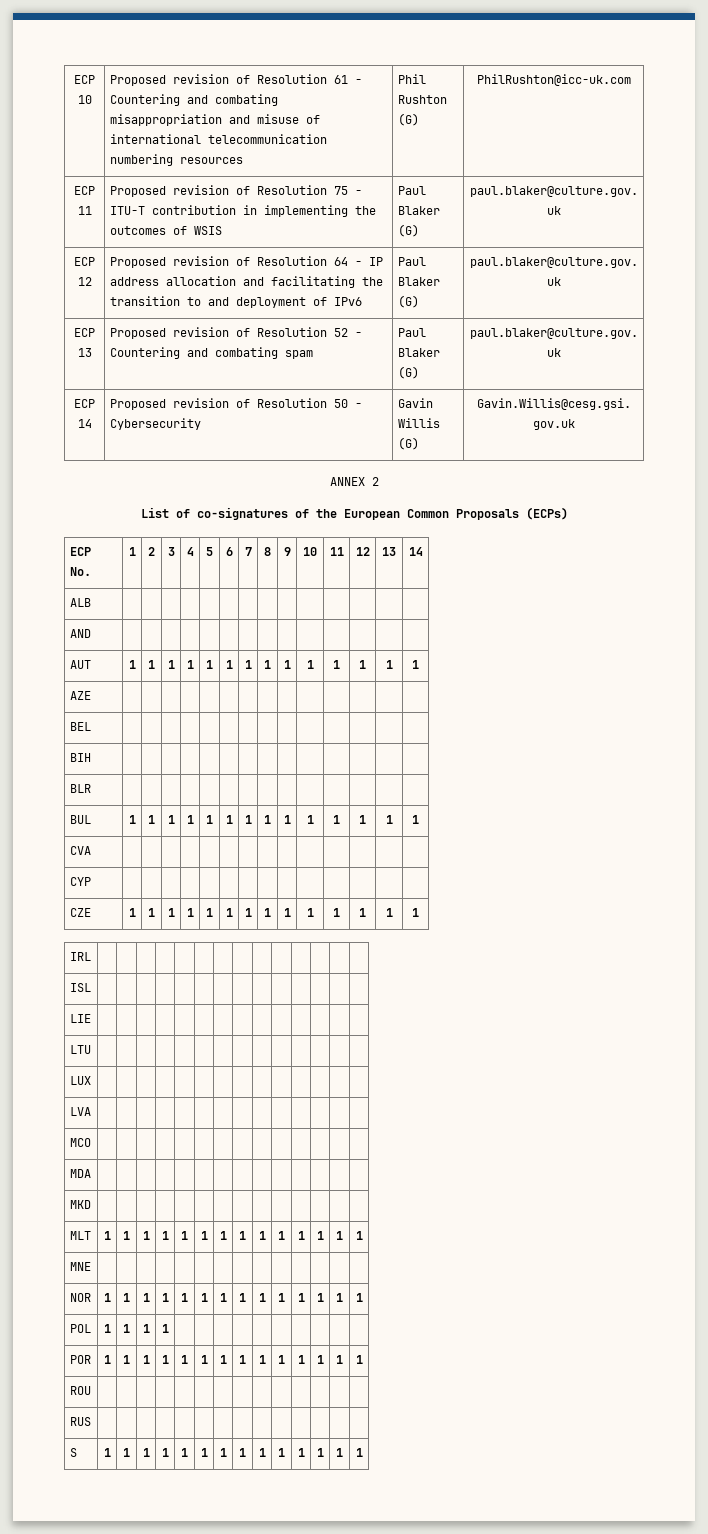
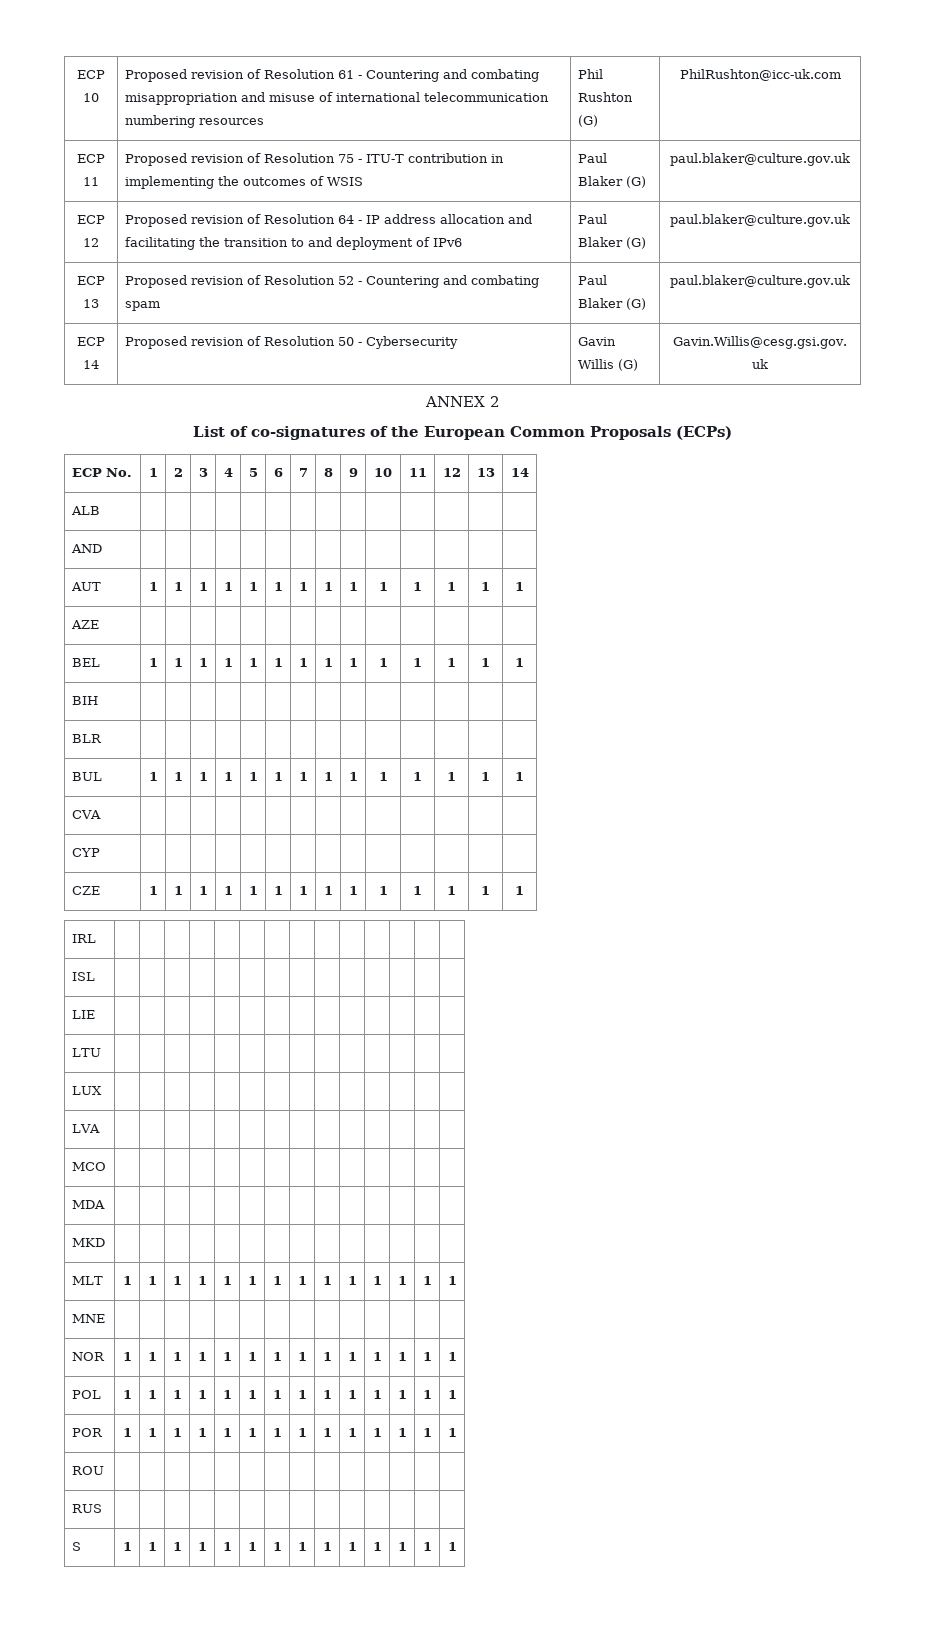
- BEL | | | | | | | | | | | | | |
+ BEL | 1 | 1 | 1 | 1 | 1 | 1 | 1 | 1 | 1 | 1 | 1 | 1 | 1 | 1
- POL | 1 | 1 | 1 | 1 | | | | | | | | | |
+ POL | 1 | 1 | 1 | 1 | 1 | 1 | 1 | 1 | 1 | 1 | 1 | 1 | 1 | 1

